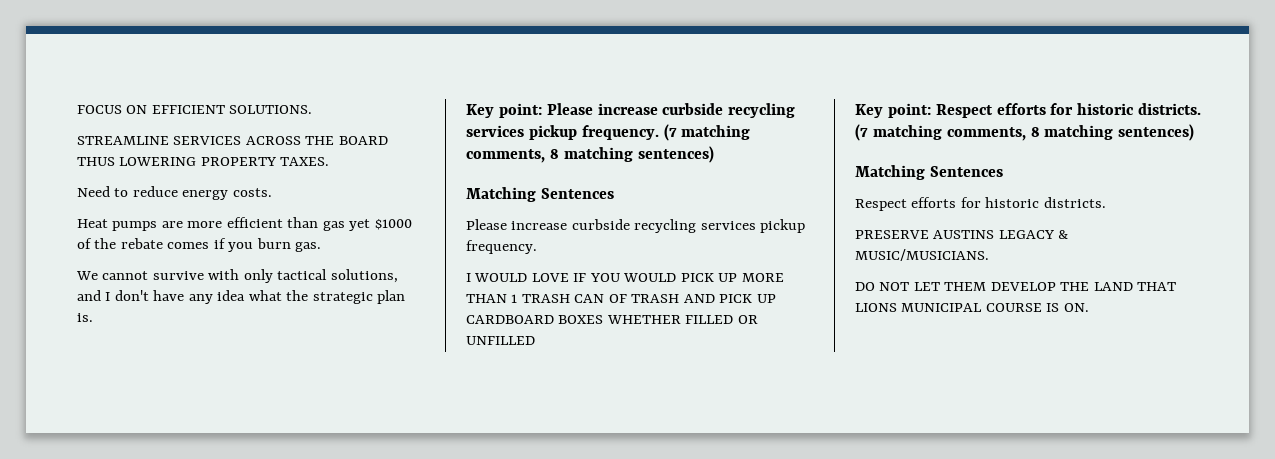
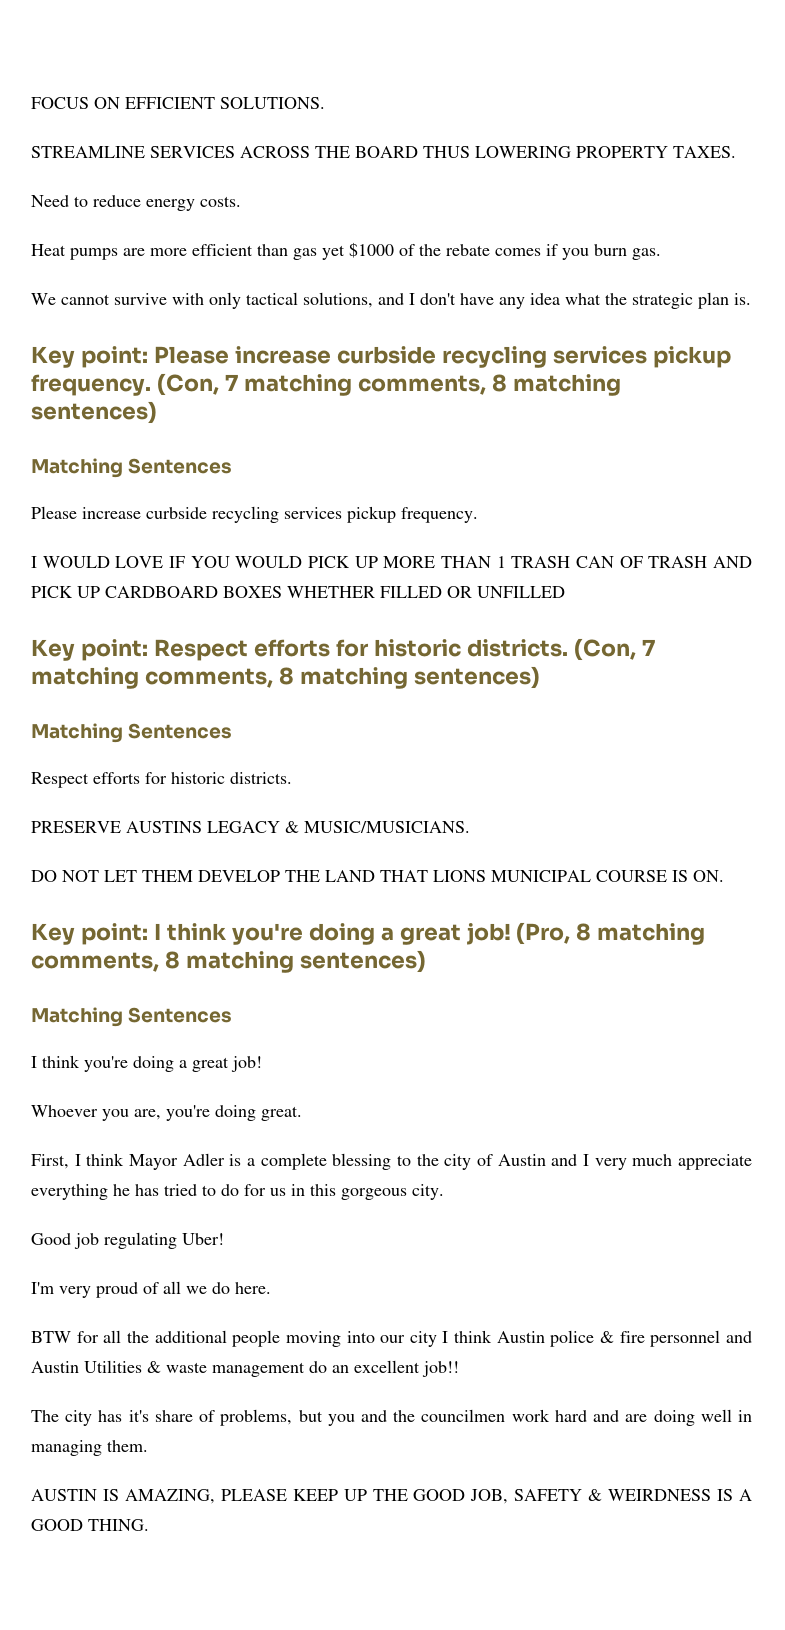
- Key point: Please increase curbside recycling services pickup frequency. (7 matching comments, 8 matching sentences)
+ Key point: Please increase curbside recycling services pickup frequency. (Con, 7 matching comments, 8 matching sentences)
- Key point: Respect efforts for historic districts. (7 matching comments, 8 matching sentences)
+ Key point: Respect efforts for historic districts. (Con, 7 matching comments, 8 matching sentences)
+ Key point: I think you're doing a great job! (Pro, 8 matching comments, 8 matching sentences)
+ Matching Sentences
+ I think you're doing a great job!
+ Whoever you are, you're doing great.
+ First, I think Mayor Adler is a complete blessing to the city of Austin and I very much appreciate everything he has tried to do for us in this gorgeous city.
+ Good job regulating Uber!
+ I'm very proud of all we do here.
+ BTW for all the additional people moving into our city I think Austin police & fire personnel and Austin Utilities & waste management do an excellent job!!
+ The city has it's share of problems, but you and the councilmen work hard and are doing well in managing them.
+ AUSTIN IS AMAZING, PLEASE KEEP UP THE GOOD JOB, SAFETY & WEIRDNESS IS A GOOD THING.

